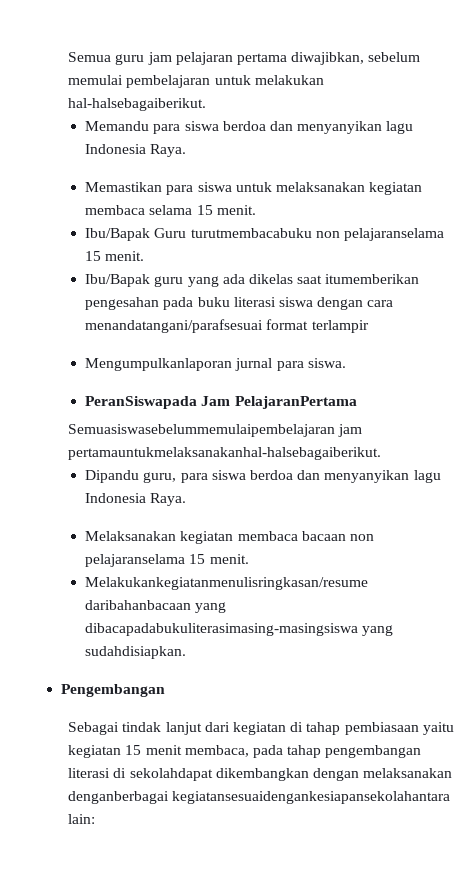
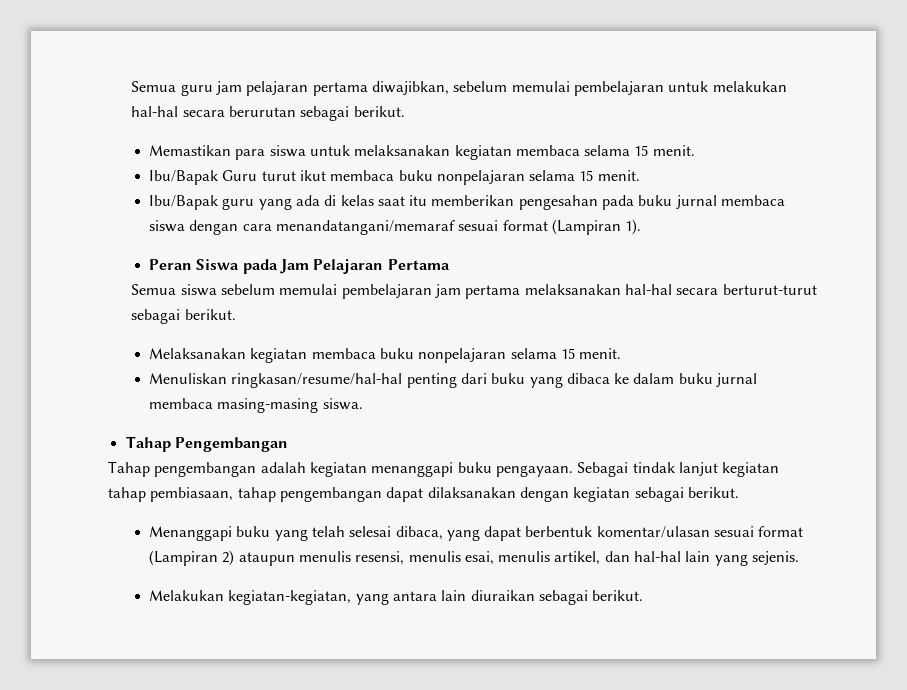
- Semua guru jam pelajaran pertama diwajibkan, sebelum memulai pembelajaran untuk melakukan hal-halsebagaiberikut.
- Memandu para siswa berdoa dan menyanyikan lagu Indonesia Raya.
+ Semua guru jam pelajaran pertama diwajibkan, sebelum memulai pembelajaran untuk melakukan hal-hal secara berurutan sebagai berikut.
- Ibu/Bapak Guru turutmembacabuku non pelajaranselama 15 menit.
+ Ibu/Bapak Guru turut ikut membaca buku nonpelajaran selama 15 menit.
- Ibu/Bapak guru yang ada dikelas saat itumemberikan pengesahan pada buku literasi siswa dengan cara menandatangani/parafsesuai format terlampir
- Mengumpulkanlaporan jurnal para siswa.
- PeranSiswapada Jam PelajaranPertama
- Semuasiswasebelummemulaipembelajaran jam pertamauntukmelaksanakanhal-halsebagaiberikut.
- Dipandu guru, para siswa berdoa dan menyanyikan lagu Indonesia Raya.
+ Ibu/Bapak guru yang ada di kelas saat itu memberikan pengesahan pada buku jurnal membaca siswa dengan cara menandatangani/memaraf sesuai format (Lampiran 1).
+ Peran Siswa pada Jam Pelajaran Pertama
+ Semua siswa sebelum memulai pembelajaran jam pertama melaksanakan hal-hal secara berturut-turut sebagai berikut.
- Melaksanakan kegiatan membaca bacaan non pelajaranselama 15 menit.
- Melakukankegiatanmenulisringkasan/resume daribahanbacaan yang dibacapadabukuliterasimasing-masingsiswa yang sudahdisiapkan.
- Pengembangan
- Sebagai tindak lanjut dari kegiatan di tahap pembiasaan yaitu kegiatan 15 menit membaca, pada tahap pengembangan literasi di sekolahdapat dikembangkan dengan melaksanakan denganberbagai kegiatansesuaidengankesiapansekolahantara lain:
+ Melaksanakan kegiatan membaca buku nonpelajaran selama 15 menit.
+ Menuliskan ringkasan/resume/hal-hal penting dari buku yang dibaca ke dalam buku jurnal membaca masing-masing siswa.
+ Tahap Pengembangan
+ Tahap pengembangan adalah kegiatan menanggapi buku pengayaan. Sebagai tindak lanjut kegiatan tahap pembiasaan, tahap pengembangan dapat dilaksanakan dengan kegiatan sebagai berikut.
+ Menanggapi buku yang telah selesai dibaca, yang dapat berbentuk komentar/ulasan sesuai format (Lampiran 2) ataupun menulis resensi, menulis esai, menulis artikel, dan hal-hal lain yang sejenis.
+ Melakukan kegiatan-kegiatan, yang antara lain diuraikan sebagai berikut.

